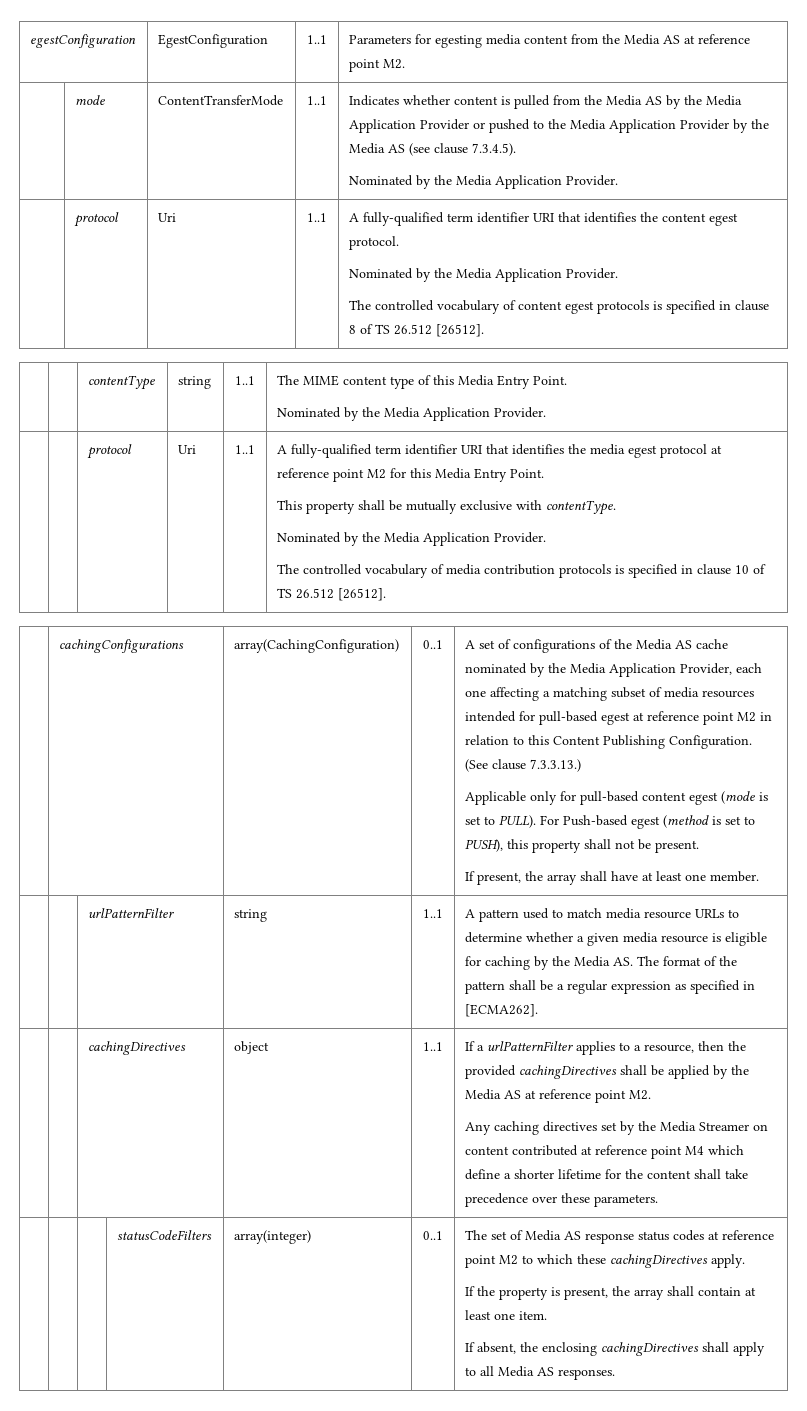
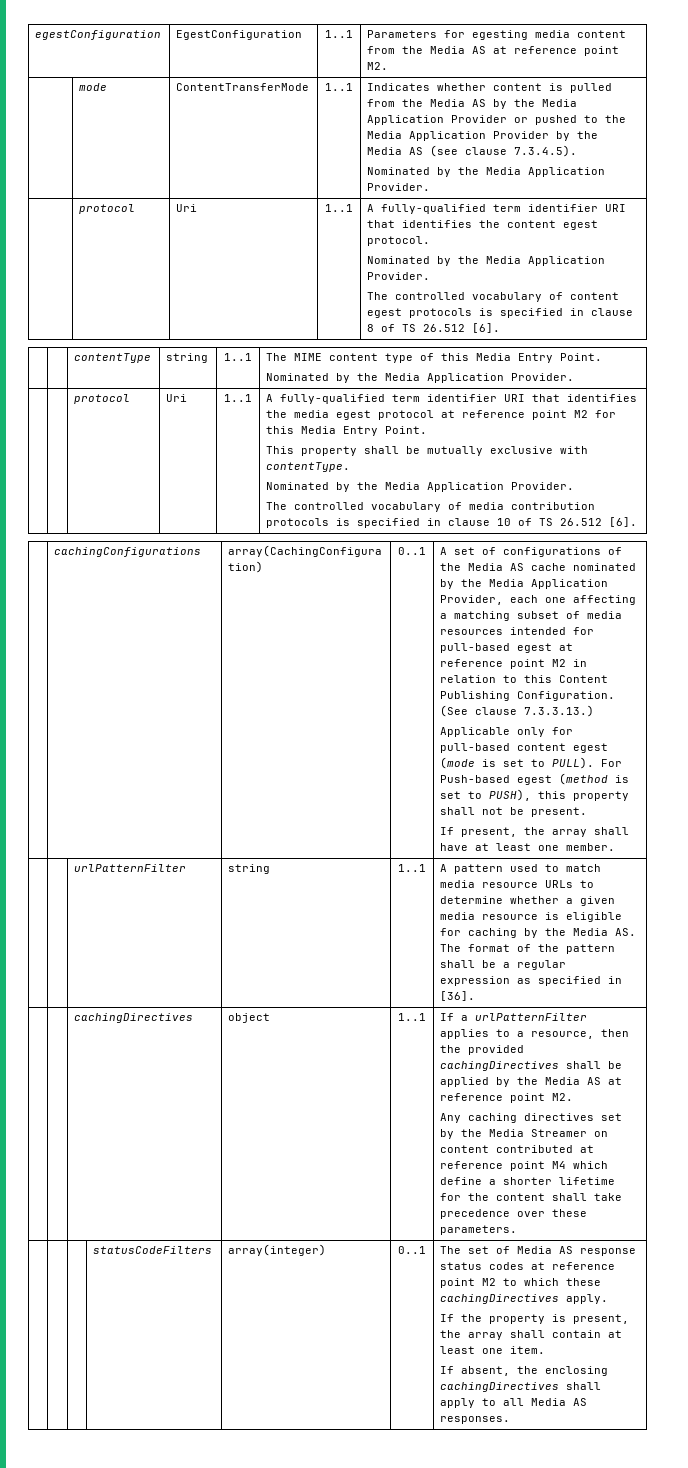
  | protocol | Uri | 1..1 | A fully-qualified term identifier URI that identifies the content egest protocol.
  Nominated by the Media Application Provider.
- The controlled vocabulary of content egest protocols is specified in clause 8 of TS 26.512 [26512].
+ The controlled vocabulary of content egest protocols is specified in clause 8 of TS 26.512 [6].
- The controlled vocabulary of media contribution protocols is specified in clause 10 of TS 26.512 [26512].
+ The controlled vocabulary of media contribution protocols is specified in clause 10 of TS 26.512 [6].
- | | urlPatternFilter | string | 1..1 | A pattern used to match media resource URLs to determine whether a given media resource is eligible for caching by the Media AS. The format of the pattern shall be a regular expression as specified in [ECMA262].
+ | | urlPatternFilter | string | 1..1 | A pattern used to match media resource URLs to determine whether a given media resource is eligible for caching by the Media AS. The format of the pattern shall be a regular expression as specified in [36].

